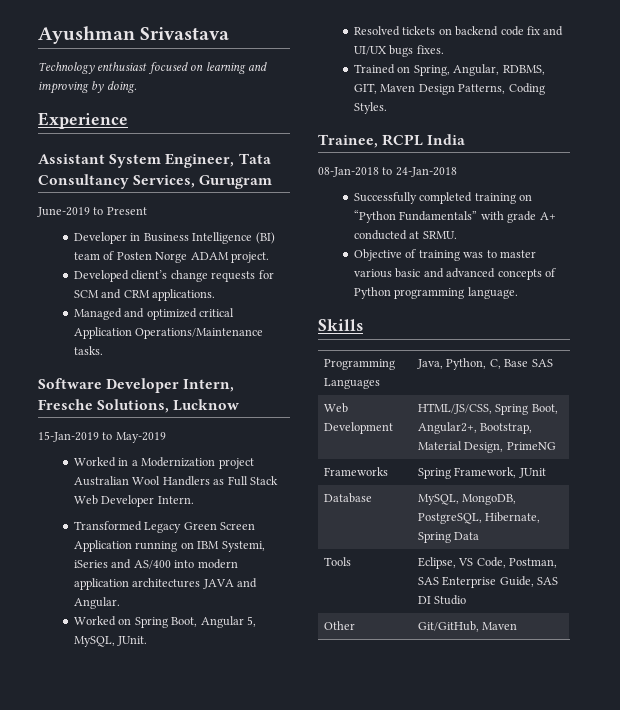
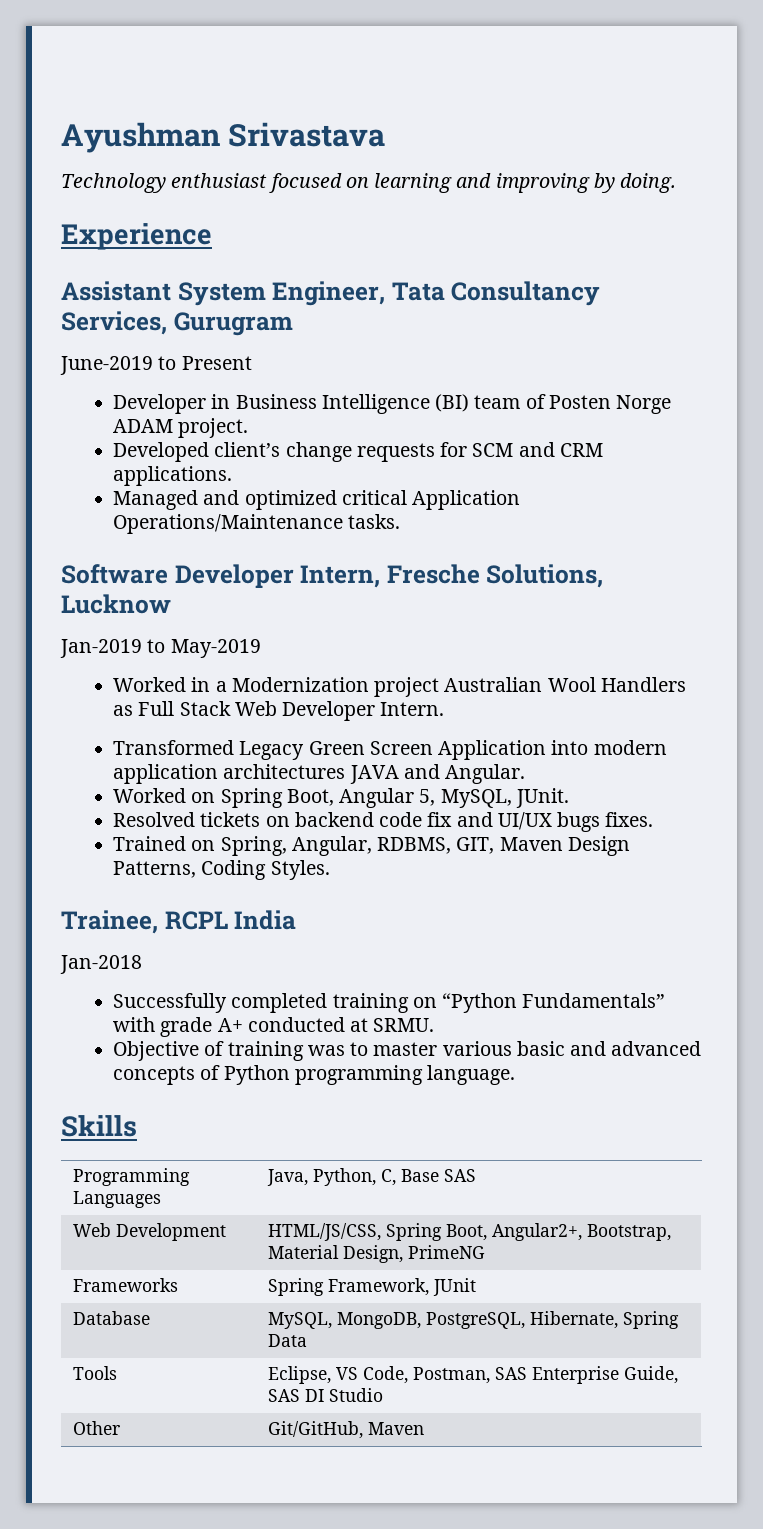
- 15-Jan-2019 to May-2019
+ Jan-2019 to May-2019
- Transformed Legacy Green Screen Application running on IBM Systemi, iSeries and AS/400 into modern application architectures JAVA and Angular.
+ Transformed Legacy Green Screen Application into modern application architectures JAVA and Angular.
- 08-Jan-2018 to 24-Jan-2018
+ Jan-2018

